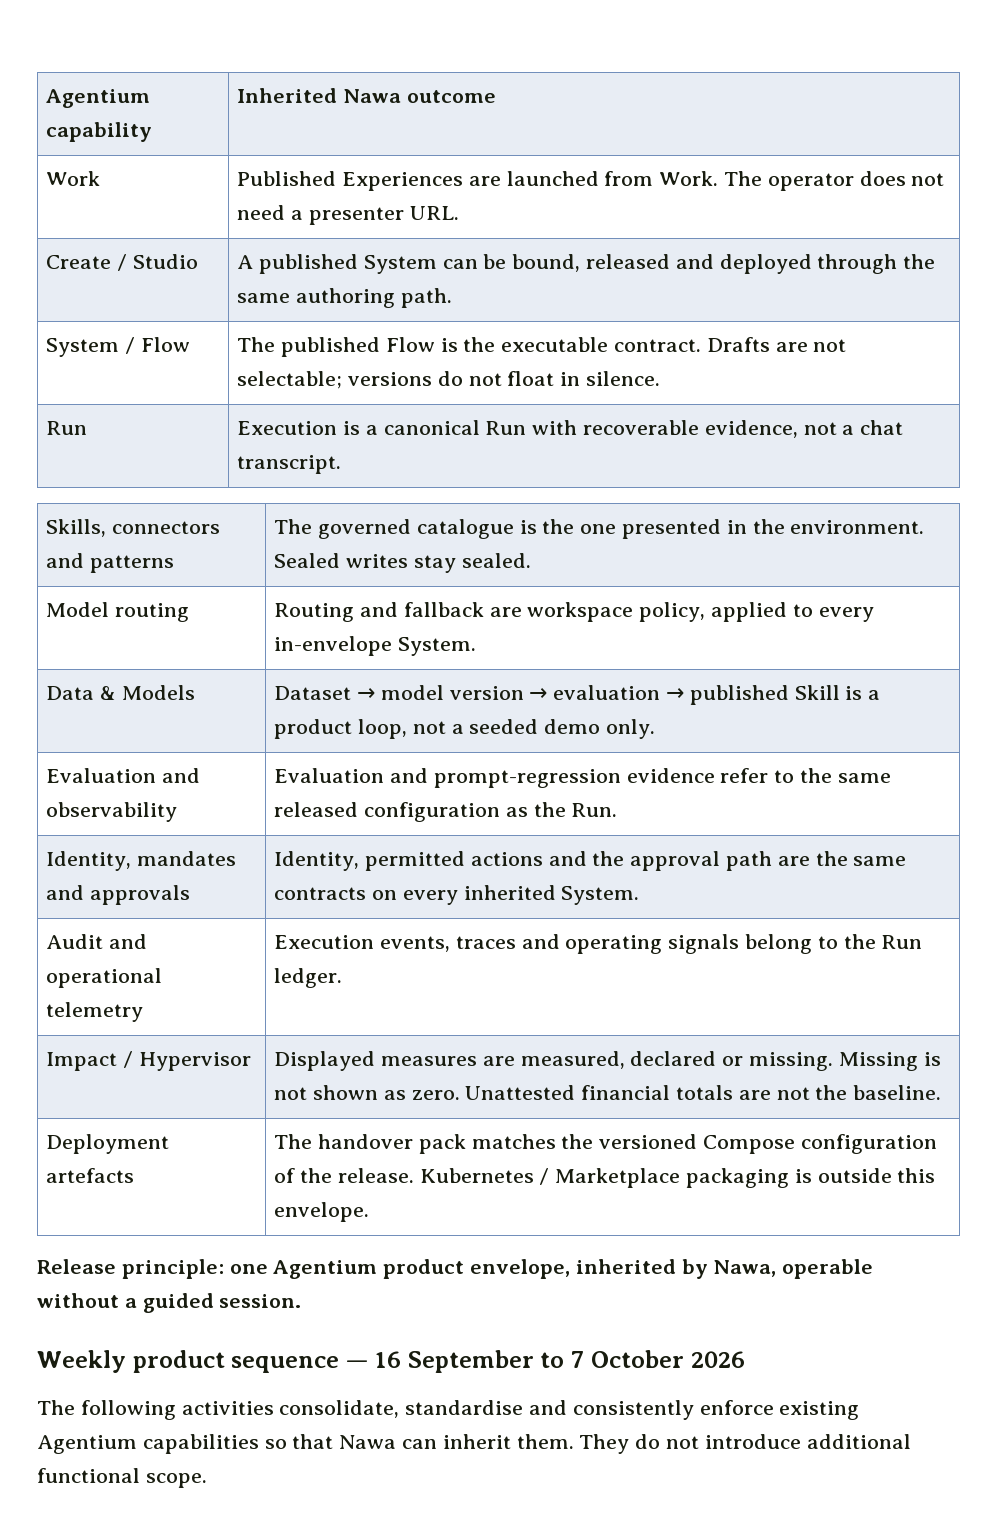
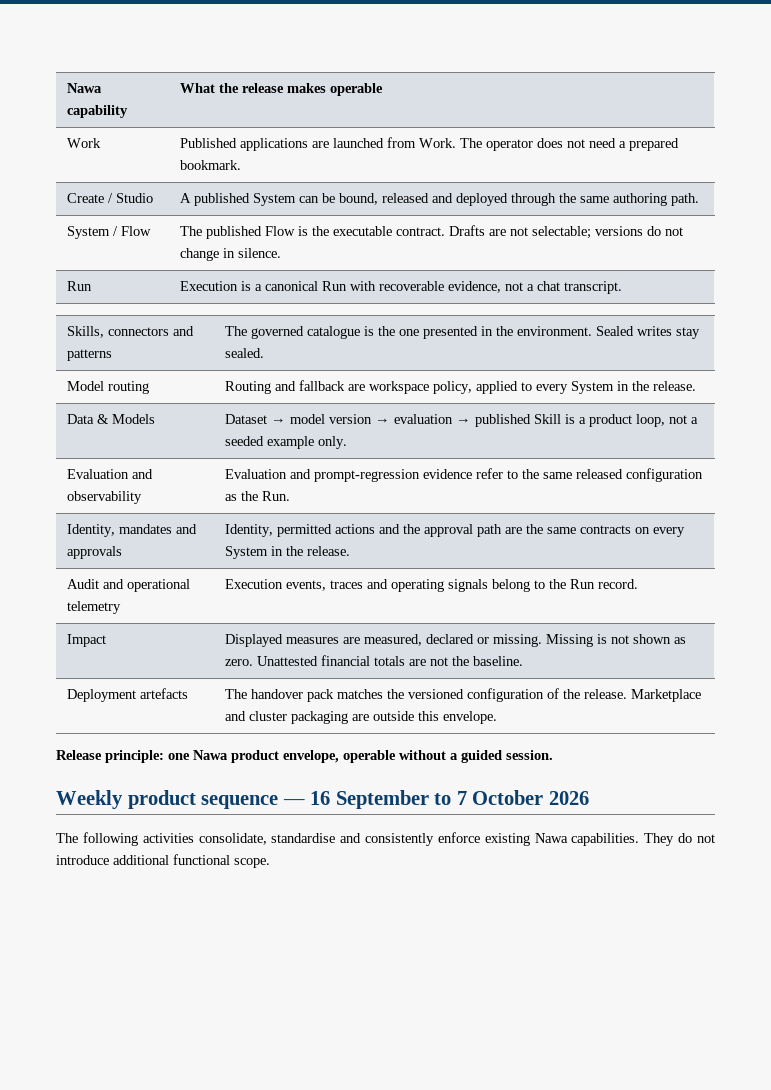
- Agentium capability | Inherited Nawa outcome
+ Nawa capability | What the release makes operable
- Work | Published Experiences are launched from Work. The operator does not need a presenter URL.
+ Work | Published applications are launched from Work. The operator does not need a prepared bookmark.
- System / Flow | The published Flow is the executable contract. Drafts are not selectable; versions do not float in silence.
+ System / Flow | The published Flow is the executable contract. Drafts are not selectable; versions do not change in silence.
- Model routing | Routing and fallback are workspace policy, applied to every in-envelope System.
+ Model routing | Routing and fallback are workspace policy, applied to every System in the release.
- Data & Models | Dataset → model version → evaluation → published Skill is a product loop, not a seeded demo only.
+ Data & Models | Dataset → model version → evaluation → published Skill is a product loop, not a seeded example only.
- Identity, mandates and approvals | Identity, permitted actions and the approval path are the same contracts on every inherited System.
+ Identity, mandates and approvals | Identity, permitted actions and the approval path are the same contracts on every System in the release.
- Audit and operational telemetry | Execution events, traces and operating signals belong to the Run ledger.
+ Audit and operational telemetry | Execution events, traces and operating signals belong to the Run record.
- Impact / Hypervisor | Displayed measures are measured, declared or missing. Missing is not shown as zero. Unattested financial totals are not the baseline.
+ Impact | Displayed measures are measured, declared or missing. Missing is not shown as zero. Unattested financial totals are not the baseline.
- Deployment artefacts | The handover pack matches the versioned Compose configuration of the release. Kubernetes / Marketplace packaging is outside this envelope.
+ Deployment artefacts | The handover pack matches the versioned configuration of the release. Marketplace and cluster packaging are outside this envelope.
- Release principle: one Agentium product envelope, inherited by Nawa, operable without a guided session.
+ Release principle: one Nawa product envelope, operable without a guided session.
- The following activities consolidate, standardise and consistently enforce existing Agentium capabilities so that Nawa can inherit them.
+ The following activities consolidate, standardise and consistently enforce existing Nawa capabilities.

